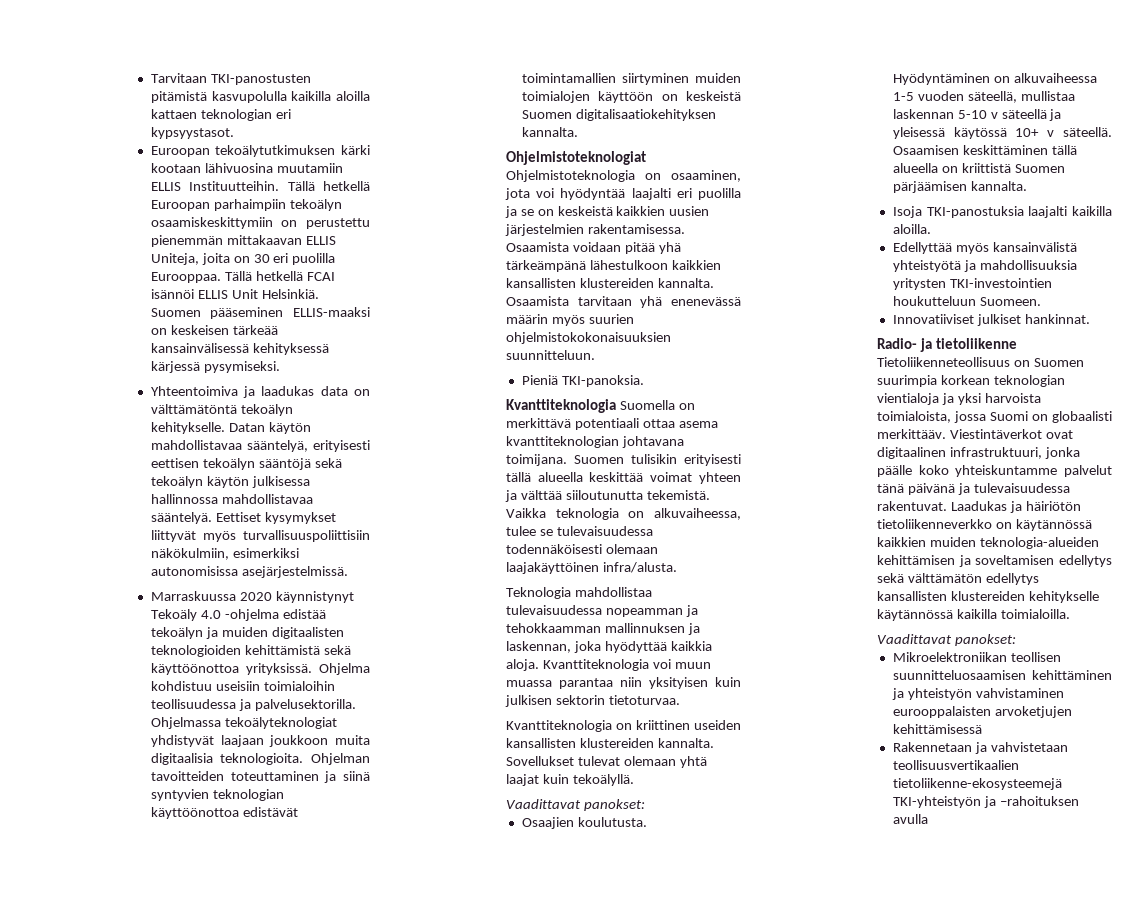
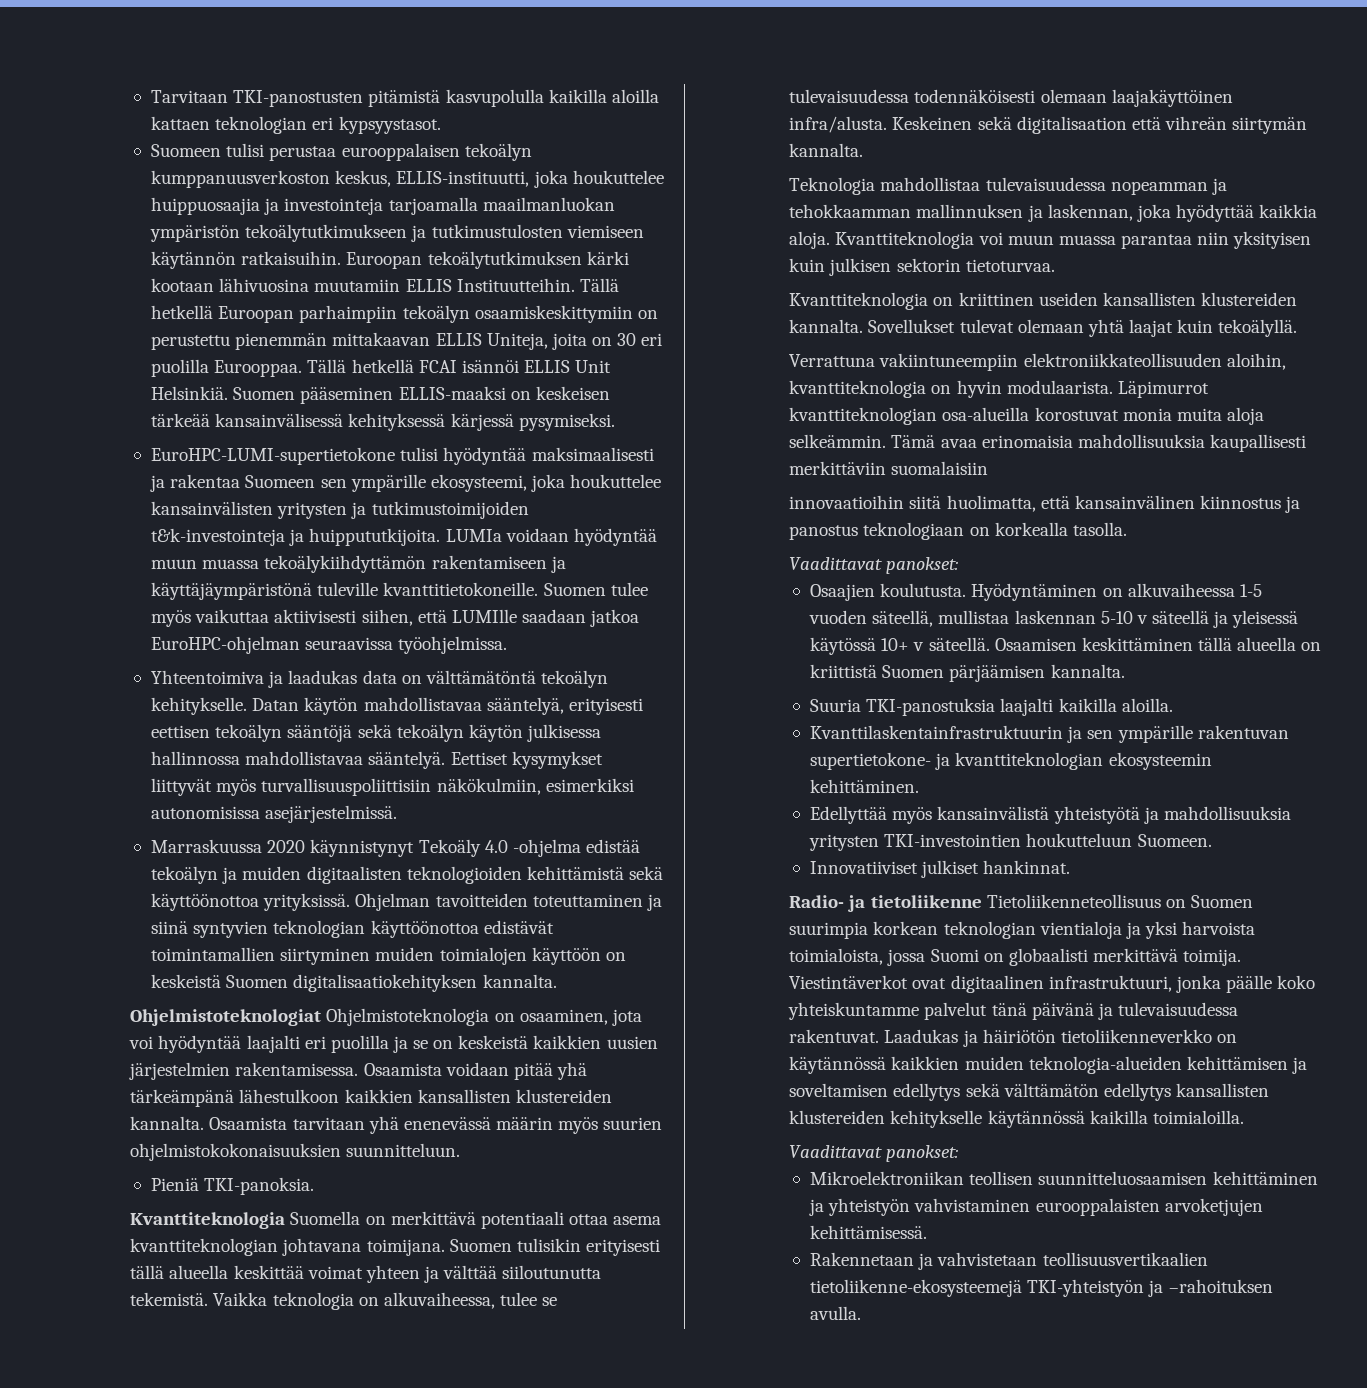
+ Suomeen tulisi perustaa eurooppalaisen tekoälyn kumppanuusverkoston keskus, ELLIS-instituutti, joka houkuttelee huippuosaajia ja investointeja tarjoamalla maailmanluokan ympäristön tekoälytutkimukseen ja tutkimustulosten viemiseen käytännön ratkaisuihin.
+ EuroHPC-LUMI-supertietokone tulisi hyödyntää maksimaalisesti ja rakentaa Suomeen sen ympärille ekosysteemi, joka houkuttelee kansainvälisten yritysten ja tutkimustoimijoiden t&k-investointeja ja huippututkijoita. LUMIa voidaan hyödyntää muun muassa tekoälykiihdyttämön rakentamiseen ja käyttäjäympäristönä tuleville kvanttitietokoneille. Suomen tulee myös vaikuttaa aktiivisesti siihen, että LUMIlle saadaan jatkoa EuroHPC-ohjelman seuraavissa työohjelmissa.
- Ohjelma kohdistuu useisiin toimialoihin teollisuudessa ja palvelusektorilla. Ohjelmassa tekoälyteknologiat yhdistyvät laajaan joukkoon muita digitaalisia teknologioita.
+ Keskeinen sekä digitalisaation että vihreän siirtymän kannalta.
+ Verrattuna vakiintuneempiin elektroniikkateollisuuden aloihin, kvanttiteknologia on hyvin modulaarista. Läpimurrot kvanttiteknologian osa-alueilla korostuvat monia muita aloja selkeämmin. Tämä avaa erinomaisia mahdollisuuksia kaupallisesti merkittäviin suomalaisiin
+ innovaatioihin siitä huolimatta, että kansainvälinen kiinnostus ja panostus teknologiaan on korkealla tasolla.
- Isoja TKI-panostuksia laajalti kaikilla aloilla.
+ Suuria TKI-panostuksia laajalti kaikilla aloilla.
+ Kvanttilaskentainfrastruktuurin ja sen ympärille rakentuvan supertietokone- ja kvanttiteknologian ekosysteemin kehittäminen.
- Radio- ja tietoliikenne Tietoliikenneteollisuus on Suomen suurimpia korkean teknologian vientialoja ja yksi harvoista toimialoista, jossa Suomi on globaalisti merkittääv.
+ Radio- ja tietoliikenne Tietoliikenneteollisuus on Suomen suurimpia korkean teknologian vientialoja ja yksi harvoista toimialoista, jossa Suomi on globaalisti merkittävä toimija.
- Mikroelektroniikan teollisen suunnitteluosaamisen kehittäminen ja yhteistyön vahvistaminen eurooppalaisten arvoketjujen kehittämisessä
+ Mikroelektroniikan teollisen suunnitteluosaamisen kehittäminen ja yhteistyön vahvistaminen eurooppalaisten arvoketjujen kehittämisessä.
- Rakennetaan ja vahvistetaan teollisuusvertikaalien tietoliikenne-ekosysteemejä TKI-yhteistyön ja –rahoituksen avulla
+ Rakennetaan ja vahvistetaan teollisuusvertikaalien tietoliikenne-ekosysteemejä TKI-yhteistyön ja –rahoituksen avulla.

